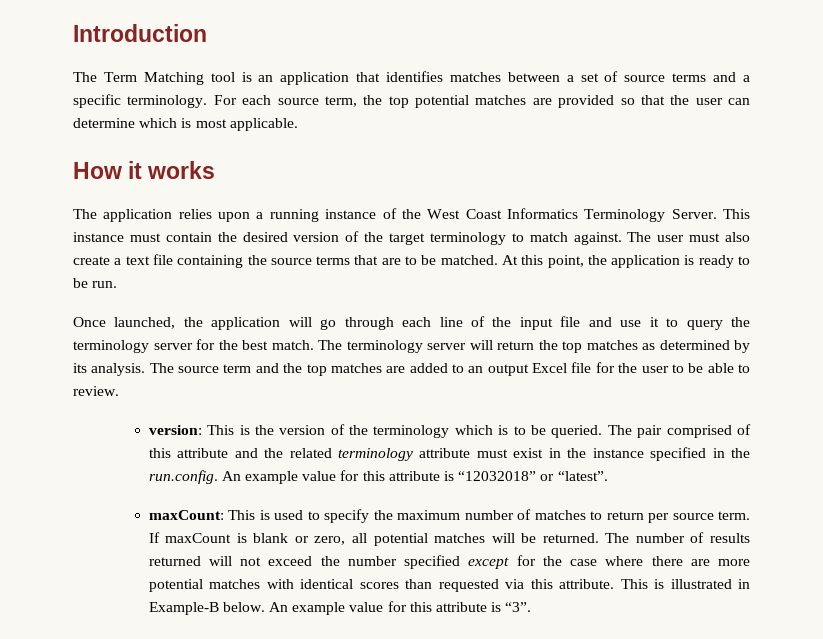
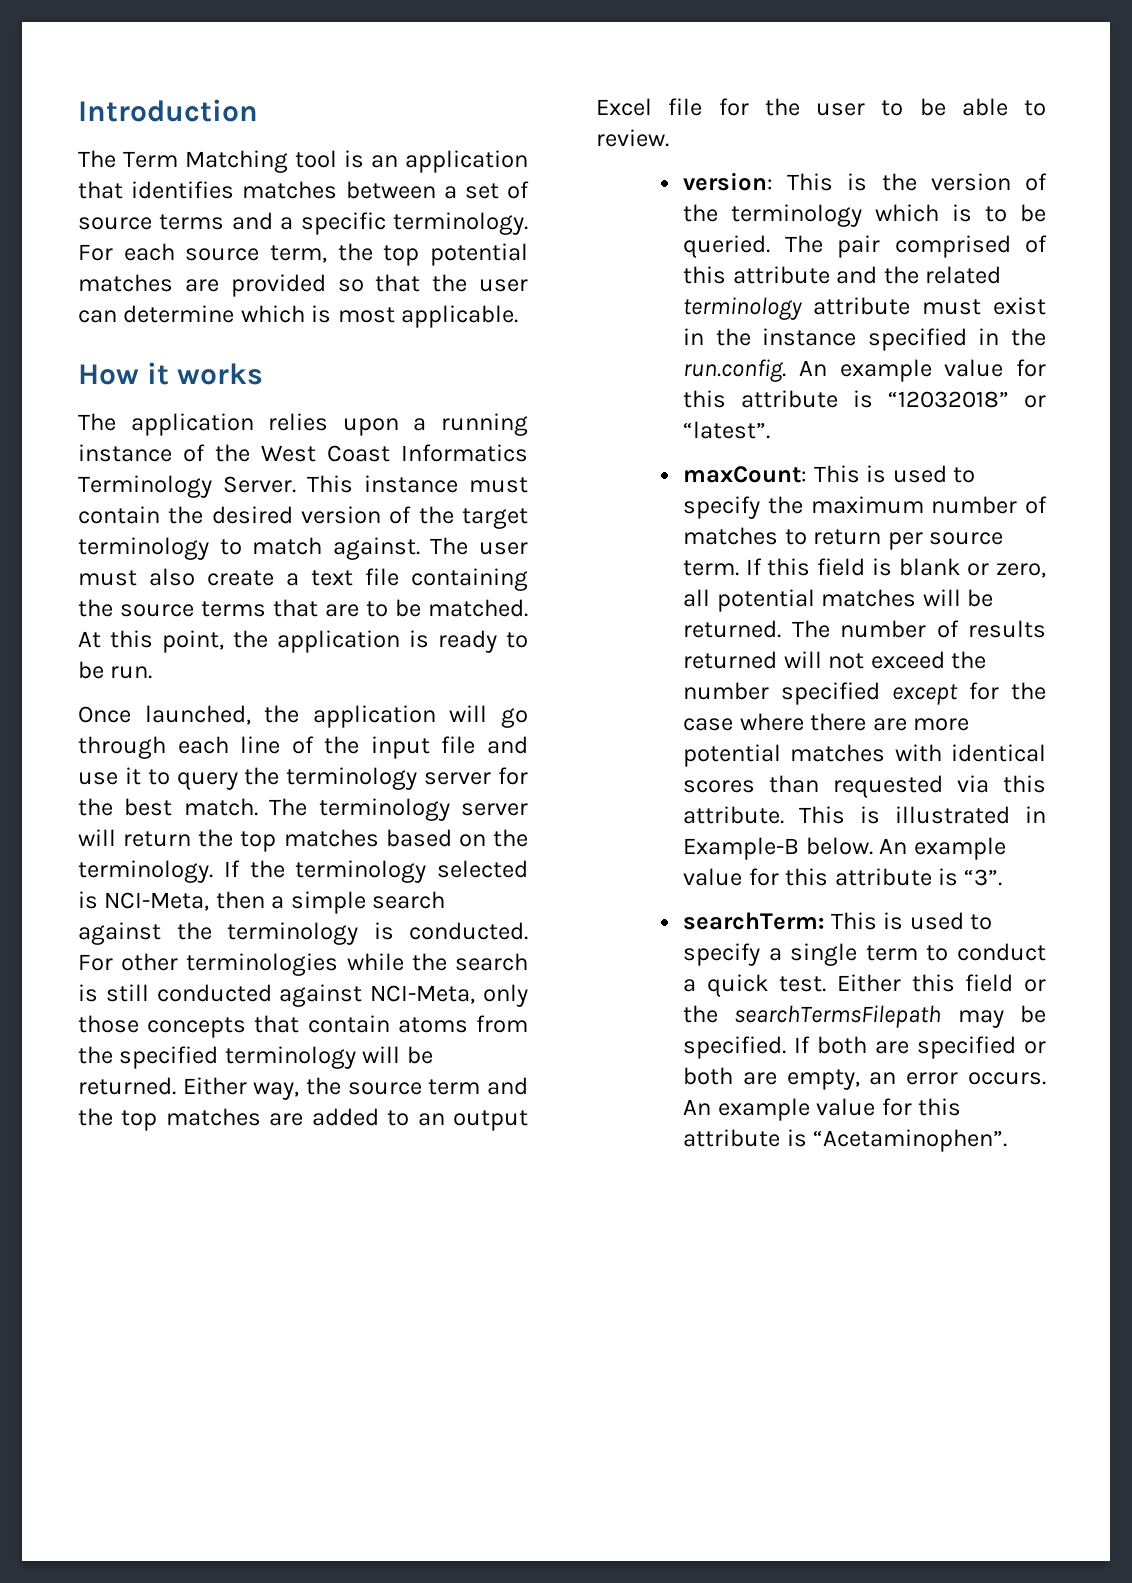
- The terminology server will return the top matches as determined by its analysis. The source term and the top matches are added to an output Excel file for the user to be able to review.
+ The terminology server will return the top matches based on the terminology. If the terminology selected is NCI-Meta, then a simple search against the terminology is conducted. For other terminologies while the search is still conducted against NCI-Meta, only those concepts that contain atoms from the specified terminology will be returned. Either way, the source term and the top matches are added to an output Excel file for the user to be able to review.
- If maxCount is blank or zero, all potential matches will be returned.
+ If this field is blank or zero, all potential matches will be returned.
+ searchTerm: This is used to specify a single term to conduct a quick test. Either this field or the searchTermsFilepath may be specified. If both are specified or both are empty, an error occurs. An example value for this attribute is “Acetaminophen”.

